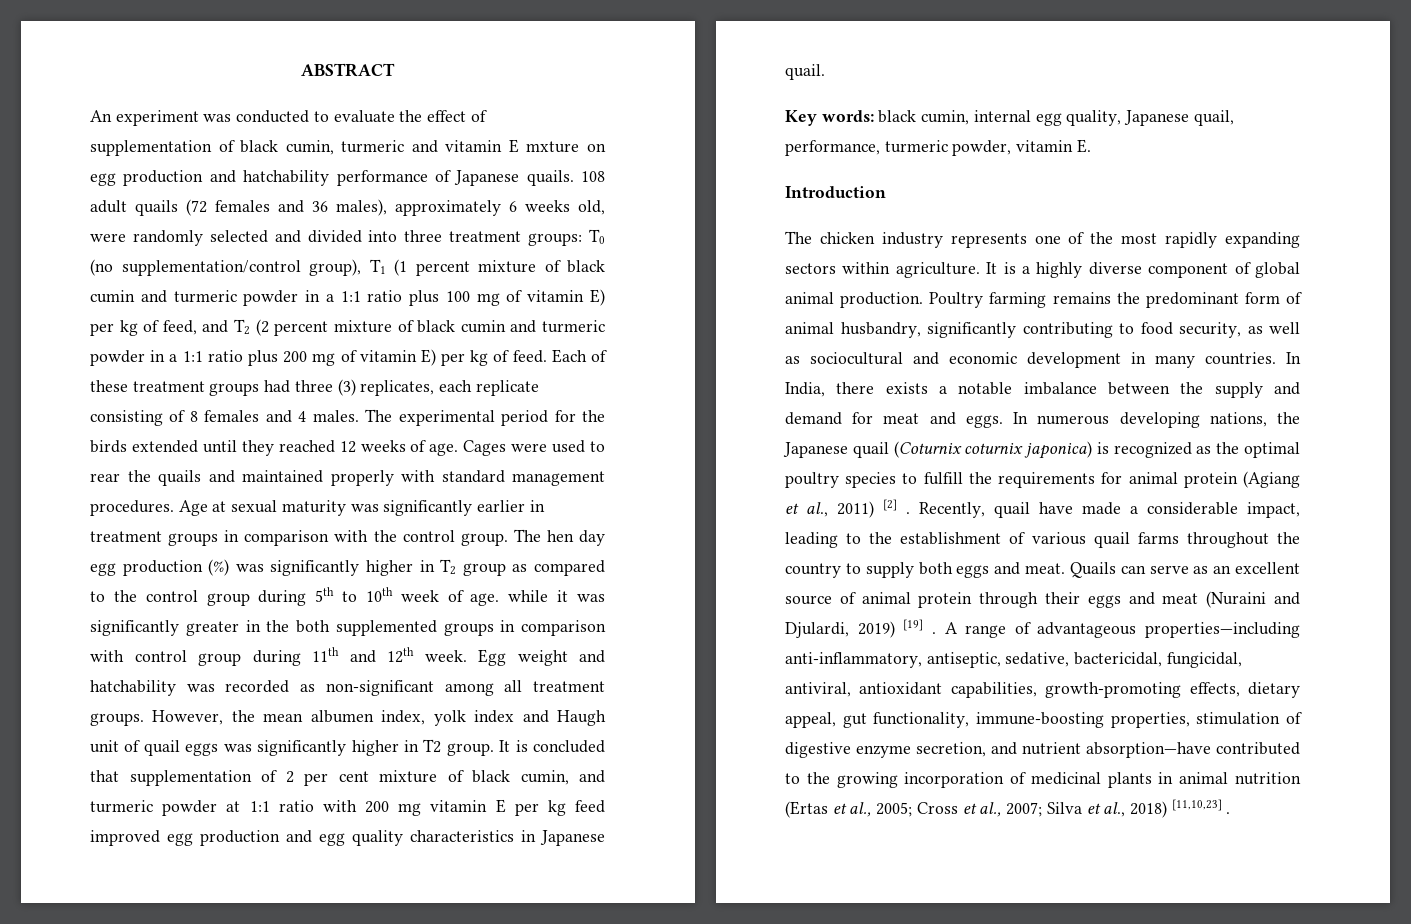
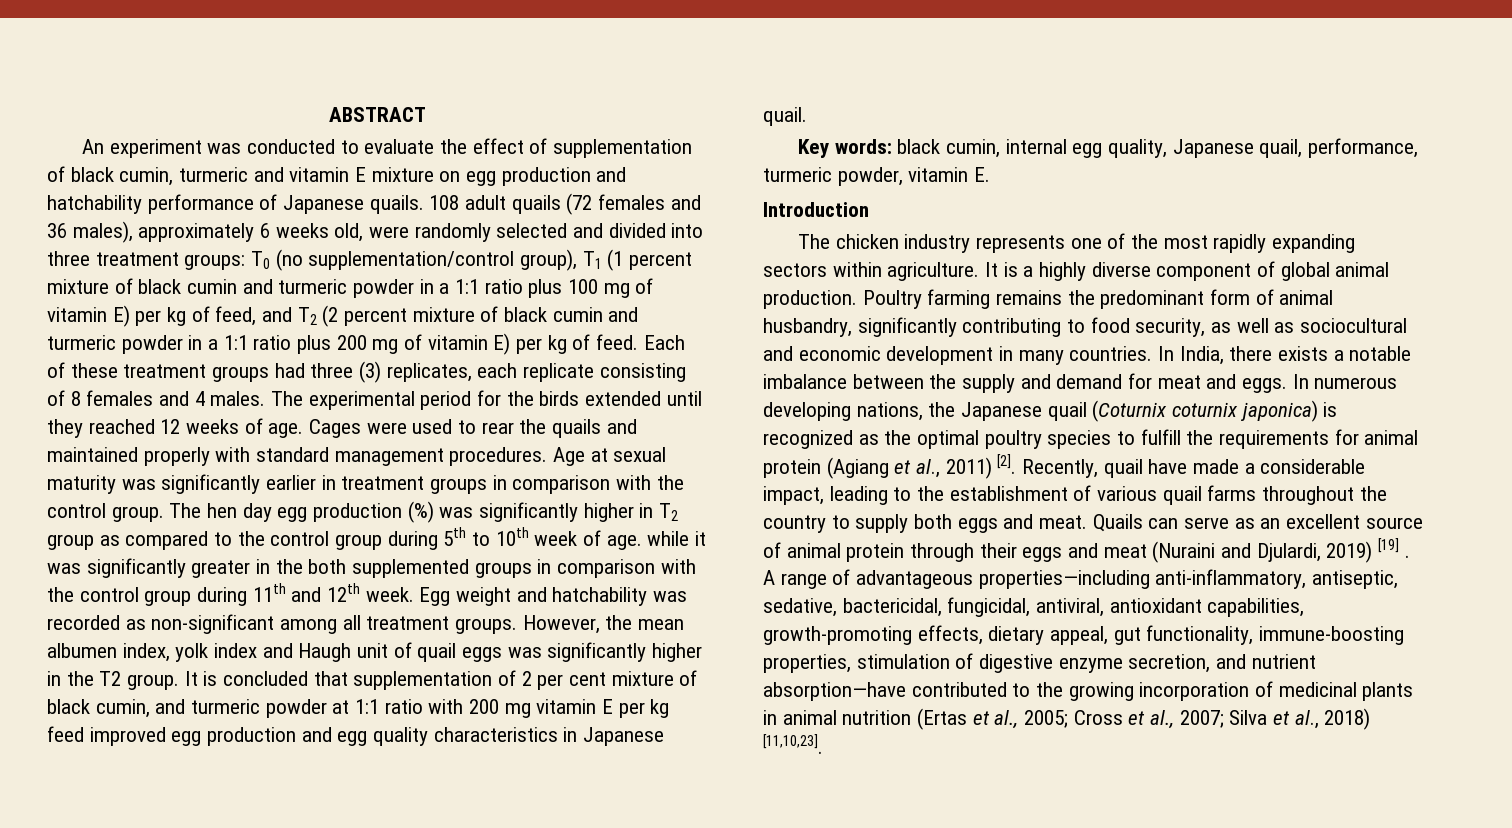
- An experiment was conducted to evaluate the effect of supplementation of black cumin, turmeric and vitamin E mxture on egg production and hatchability performance of Japanese quails.
+ An experiment was conducted to evaluate the effect of supplementation of black cumin, turmeric and vitamin E mixture on egg production and hatchability performance of Japanese quails.
- The hen day egg production (%) was significantly higher in T2 group as compared to the control group during 5th to 10th week of age. while it was significantly greater in the both supplemented groups in comparison with control group during 11th and 12th week.
+ The hen day egg production (%) was significantly higher in T2 group as compared to the control group during 5th to 10th week of age. while it was significantly greater in the both supplemented groups in comparison with the control group during 11th and 12th week.
- However, the mean albumen index, yolk index and Haugh unit of quail eggs was significantly higher in T2 group.
+ However, the mean albumen index, yolk index and Haugh unit of quail eggs was significantly higher in the T2 group.
- In numerous developing nations, the Japanese quail (Coturnix coturnix japonica) is recognized as the optimal poultry species to fulfill the requirements for animal protein (Agiang et al., 2011) [2] .
+ In numerous developing nations, the Japanese quail (Coturnix coturnix japonica) is recognized as the optimal poultry species to fulfill the requirements for animal protein (Agiang et al., 2011) [2].
- A range of advantageous properties—including anti-inflammatory, antiseptic, sedative, bactericidal, fungicidal, antiviral, antioxidant capabilities, growth-promoting effects, dietary appeal, gut functionality, immune-boosting properties, stimulation of digestive enzyme secretion, and nutrient absorption—have contributed to the growing incorporation of medicinal plants in animal nutrition (Ertas et al., 2005; Cross et al., 2007; Silva et al., 2018) [11,10,23] .
+ A range of advantageous properties—including anti-inflammatory, antiseptic, sedative, bactericidal, fungicidal, antiviral, antioxidant capabilities, growth-promoting effects, dietary appeal, gut functionality, immune-boosting properties, stimulation of digestive enzyme secretion, and nutrient absorption—have contributed to the growing incorporation of medicinal plants in animal nutrition (Ertas et al., 2005; Cross et al., 2007; Silva et al., 2018) [11,10,23].

